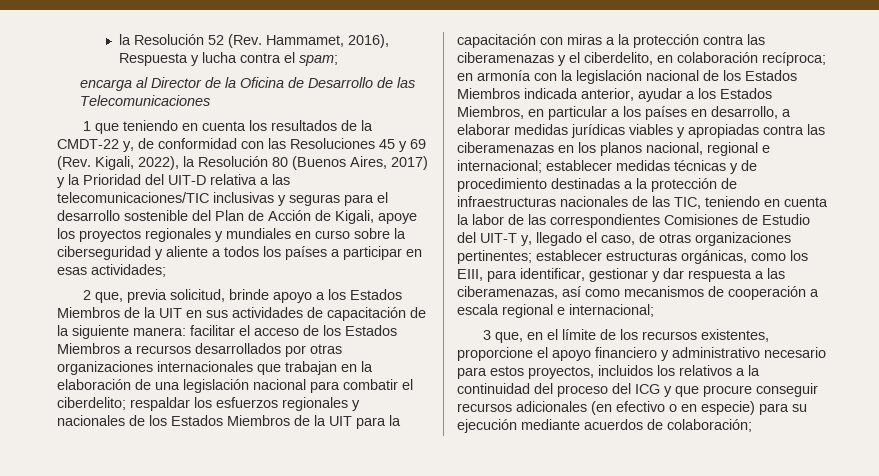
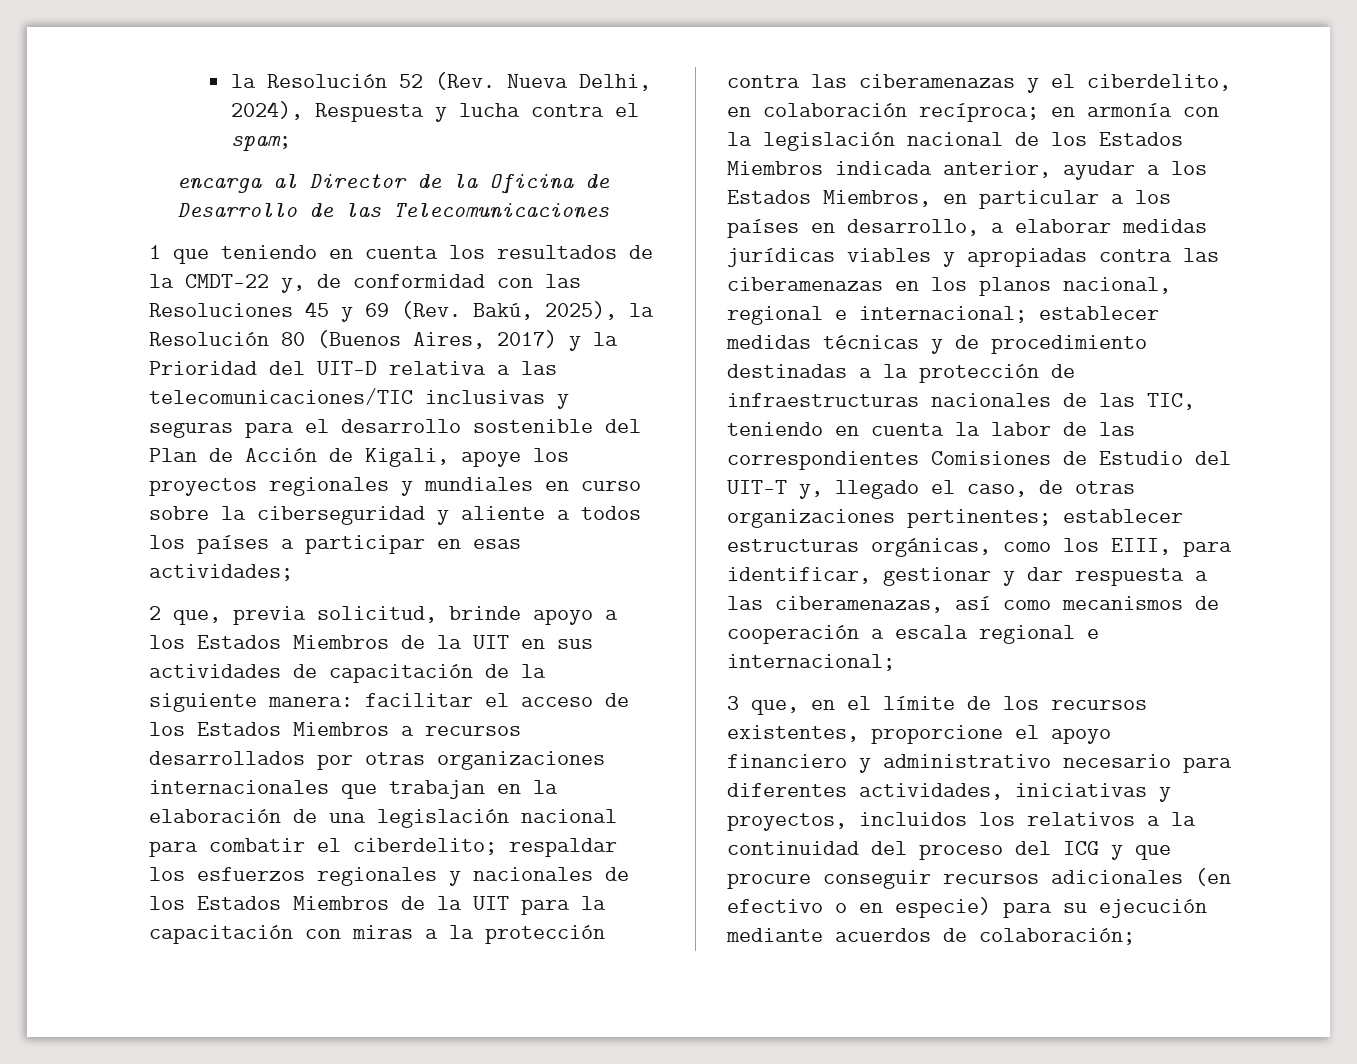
- la Resolución 52 (Rev. Hammamet, 2016), Respuesta y lucha contra el spam;
+ la Resolución 52 (Rev. Nueva Delhi, 2024), Respuesta y lucha contra el spam;
- 1 que teniendo en cuenta los resultados de la CMDT-22 y, de conformidad con las Resoluciones 45 y 69 (Rev. Kigali, 2022), la Resolución 80 (Buenos Aires, 2017) y la Prioridad del UIT-D relativa a las telecomunicaciones/TIC inclusivas y seguras para el desarrollo sostenible del Plan de Acción de Kigali, apoye los proyectos regionales y mundiales en curso sobre la ciberseguridad y aliente a todos los países a participar en esas actividades;
+ 1 que teniendo en cuenta los resultados de la CMDT-22 y, de conformidad con las Resoluciones 45 y 69 (Rev. Bakú, 2025), la Resolución 80 (Buenos Aires, 2017) y la Prioridad del UIT-D relativa a las telecomunicaciones/TIC inclusivas y seguras para el desarrollo sostenible del Plan de Acción de Kigali, apoye los proyectos regionales y mundiales en curso sobre la ciberseguridad y aliente a todos los países a participar en esas actividades;
- 3 que, en el límite de los recursos existentes, proporcione el apoyo financiero y administrativo necesario para estos proyectos, incluidos los relativos a la continuidad del proceso del ICG y que procure conseguir recursos adicionales (en efectivo o en especie) para su ejecución mediante acuerdos de colaboración;
+ 3 que, en el límite de los recursos existentes, proporcione el apoyo financiero y administrativo necesario para diferentes actividades, iniciativas y proyectos, incluidos los relativos a la continuidad del proceso del ICG y que procure conseguir recursos adicionales (en efectivo o en especie) para su ejecución mediante acuerdos de colaboración;

